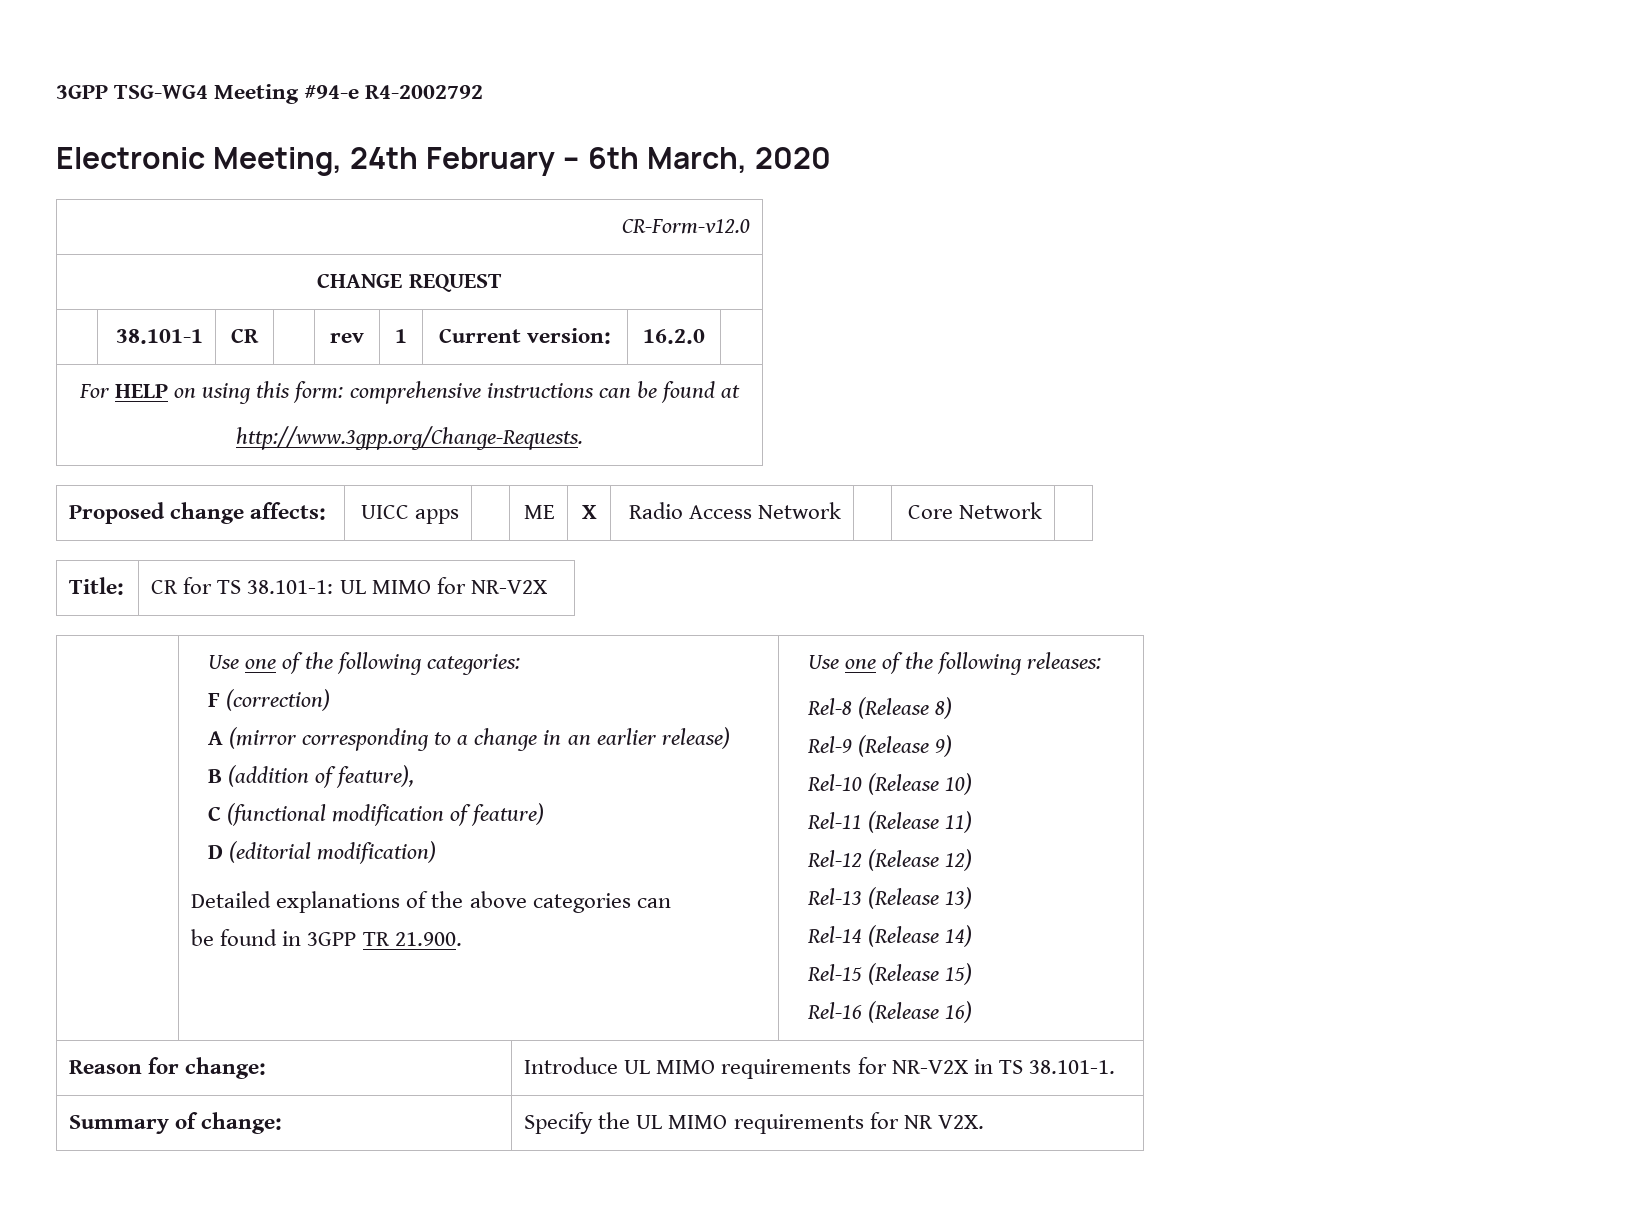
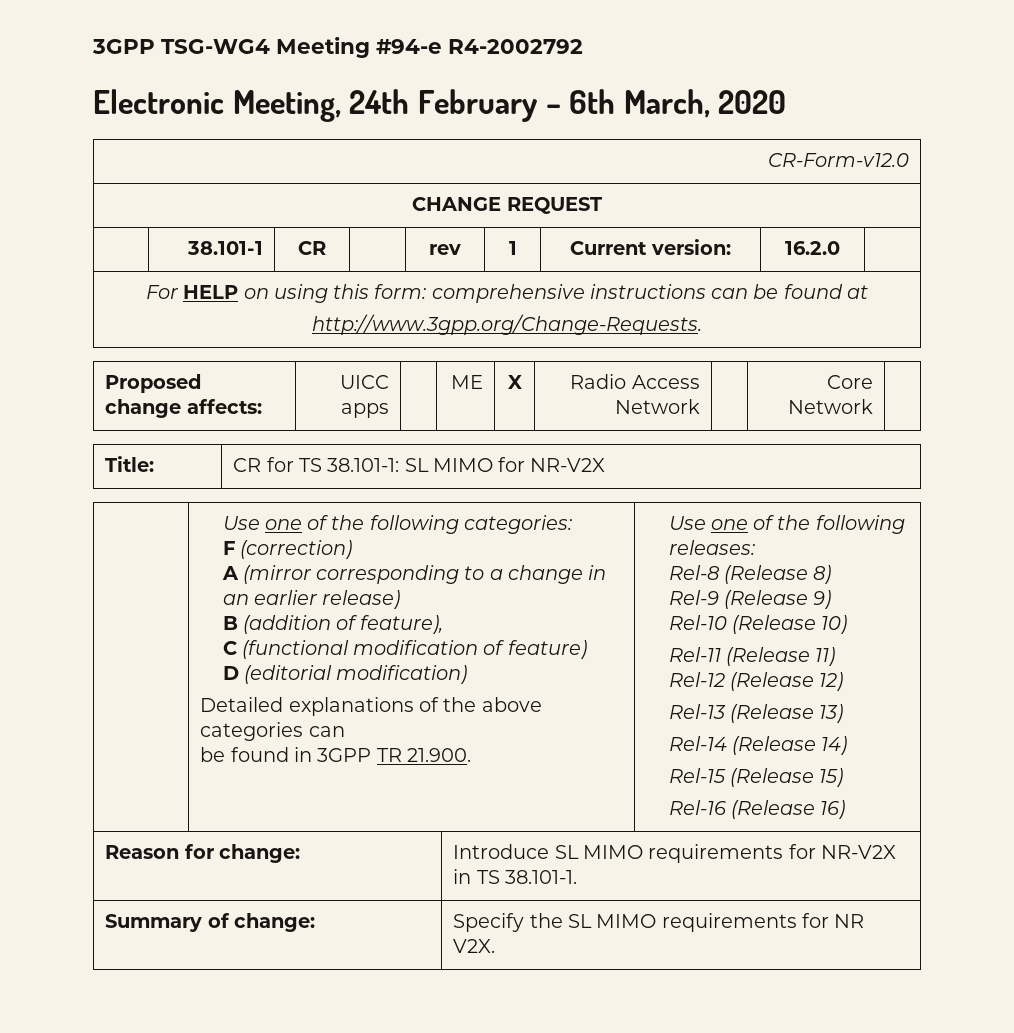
- Title: | CR for TS 38.101-1: UL MIMO for NR-V2X
+ Title: | CR for TS 38.101-1: SL MIMO for NR-V2X
- Reason for change: | Introduce UL MIMO requirements for NR-V2X in TS 38.101-1.
+ Reason for change: | Introduce SL MIMO requirements for NR-V2X in TS 38.101-1.
- Summary of change: | Specify the UL MIMO requirements for NR V2X.
+ Summary of change: | Specify the SL MIMO requirements for NR V2X.

